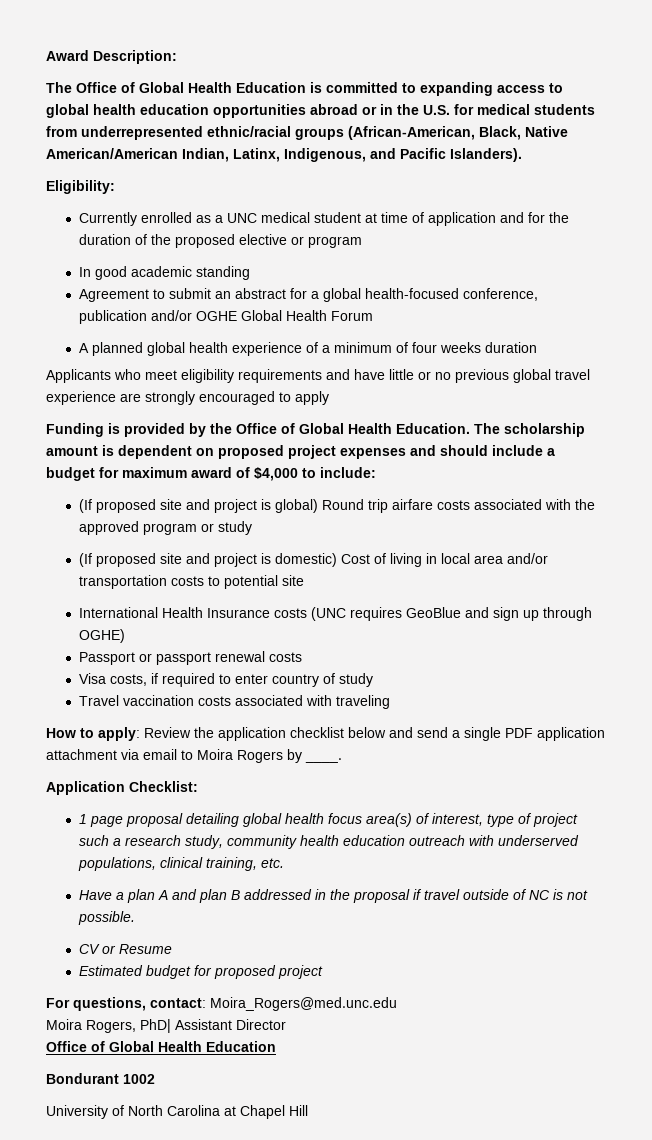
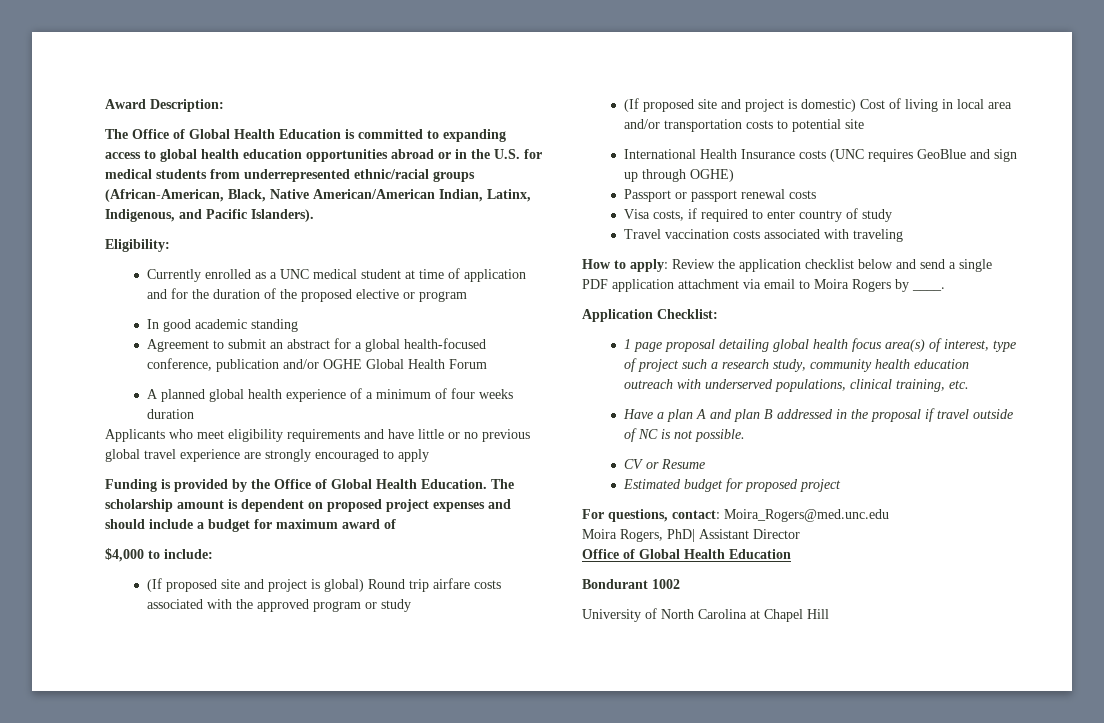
- The scholarship amount is dependent on proposed project expenses and should include a budget for maximum award of $4,000 to include:
+ The scholarship amount is dependent on proposed project expenses and should include a budget for maximum award of
+ $4,000 to include:

